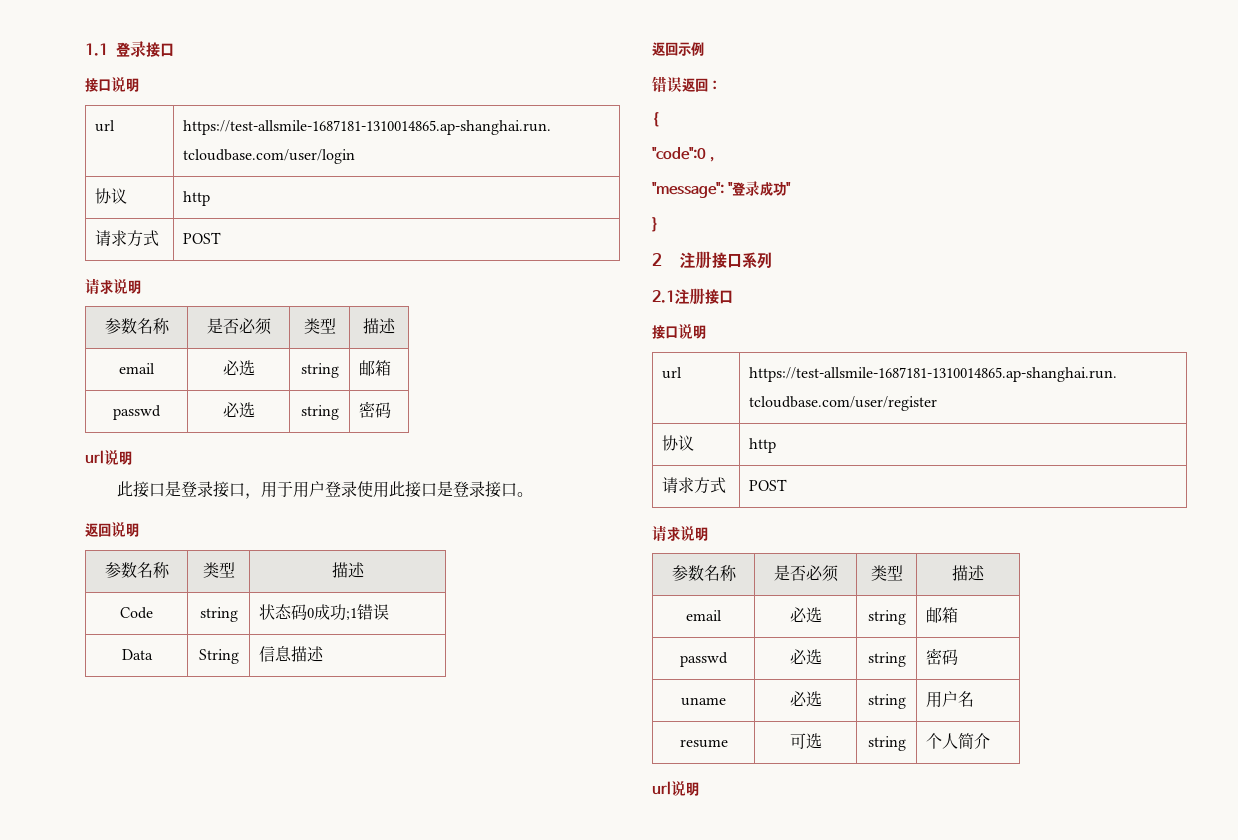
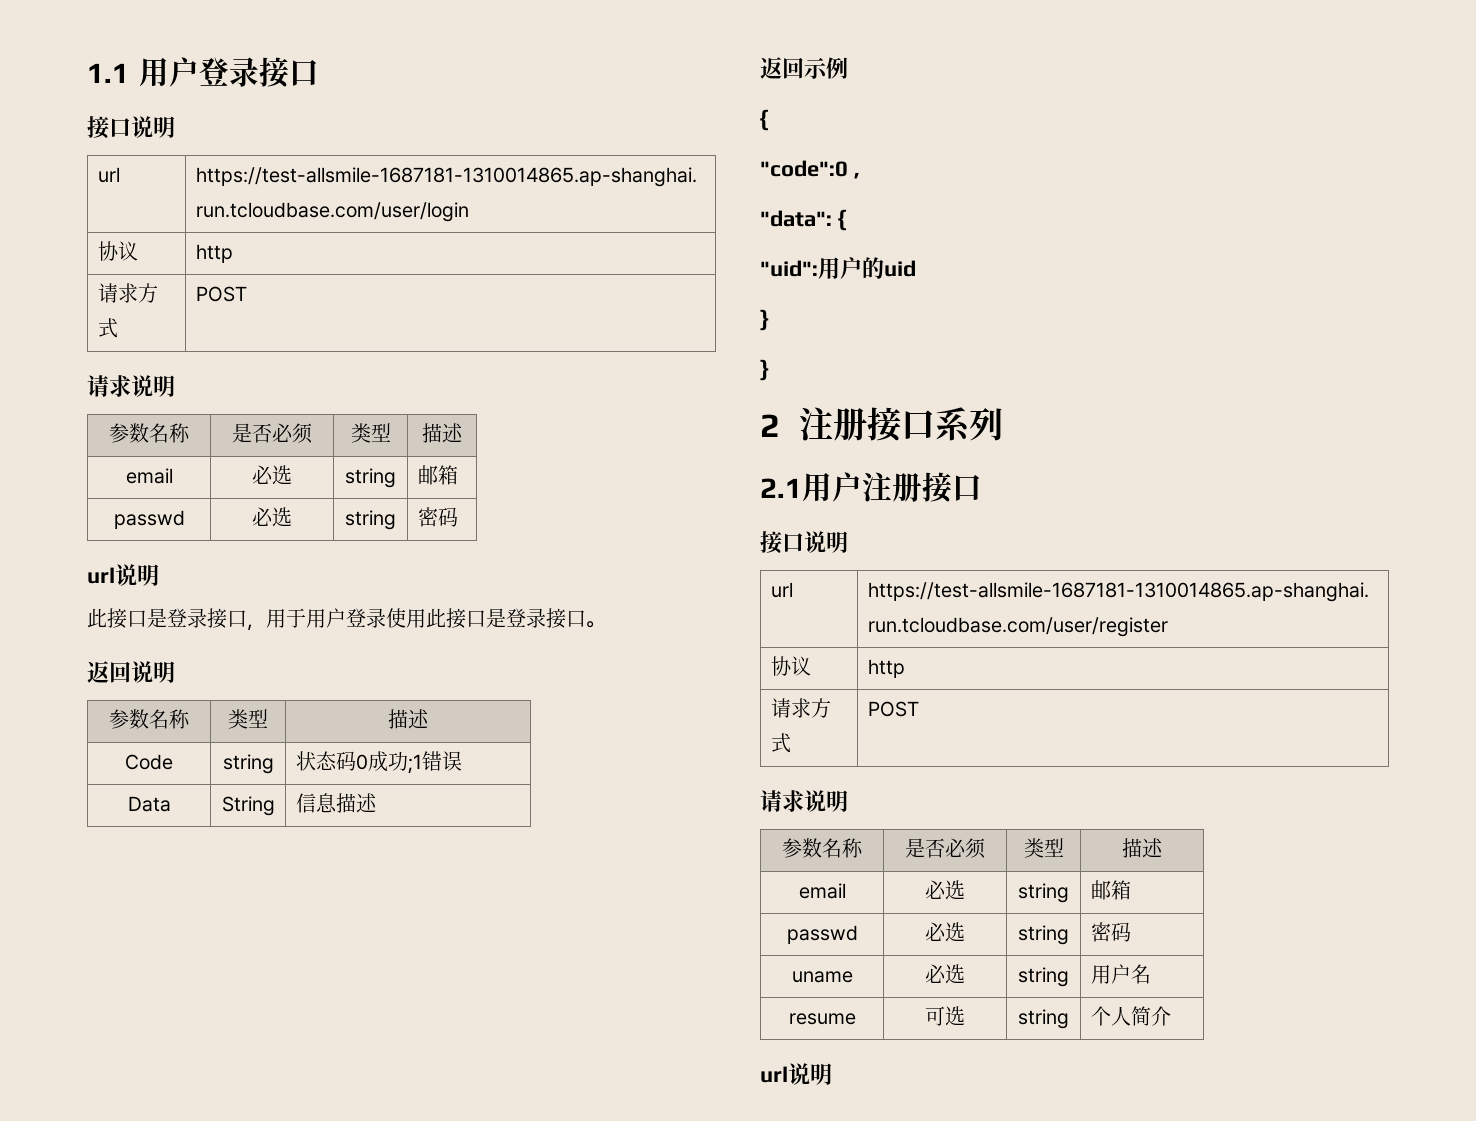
- 1.1登录接口
+ 1.1用户登录接口
- 错误返回：
- "message": "登录成功"
+ "data": {
+ "uid":用户的uid
+ }
- 2.1注册接口
+ 2.1用户注册接口

